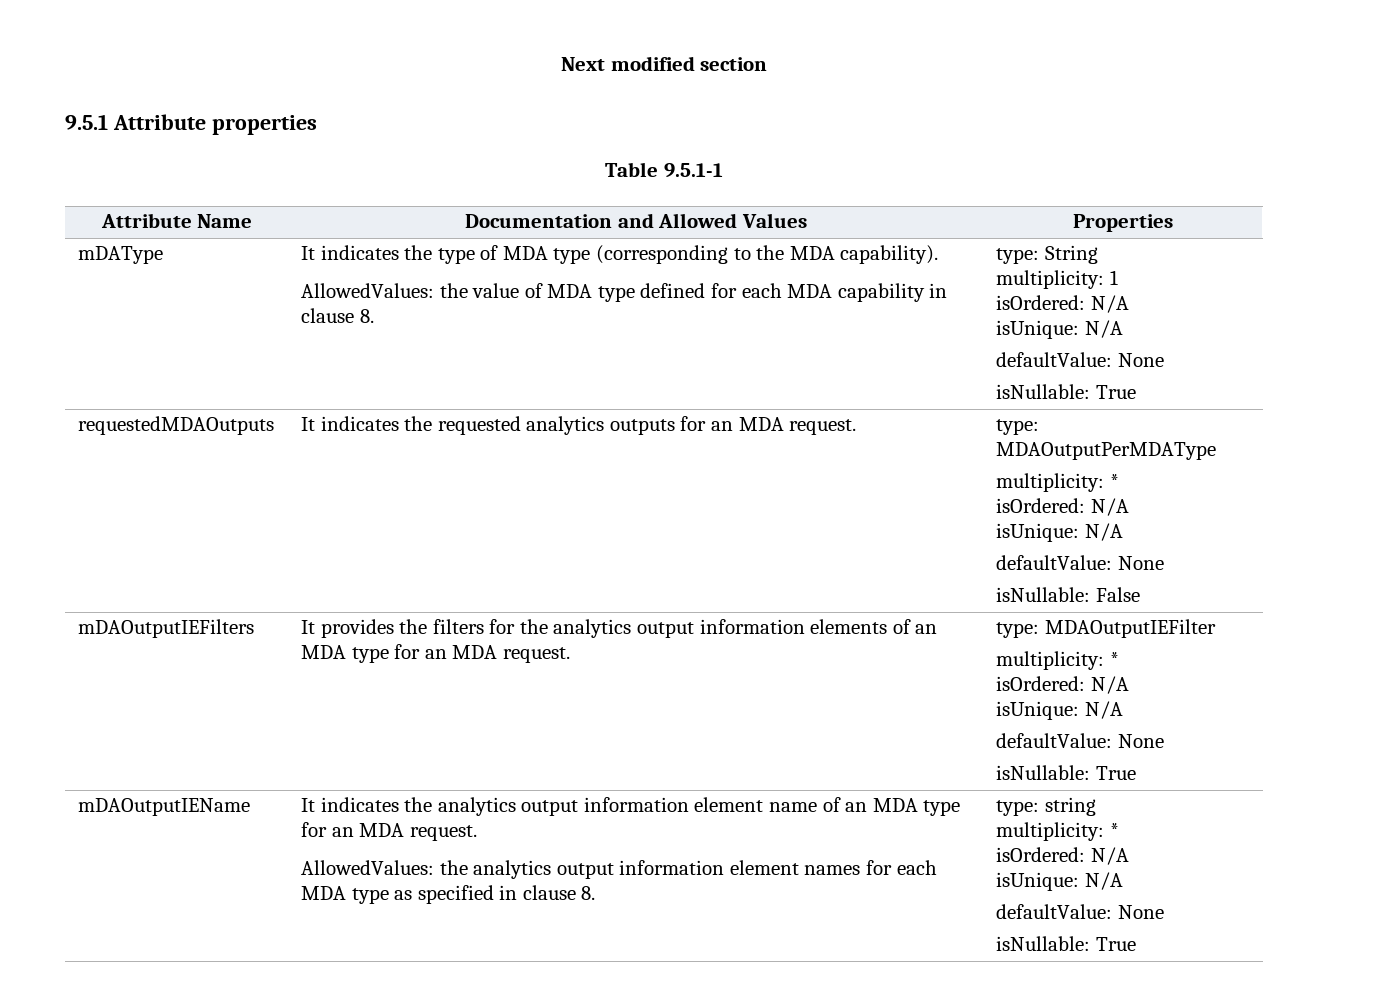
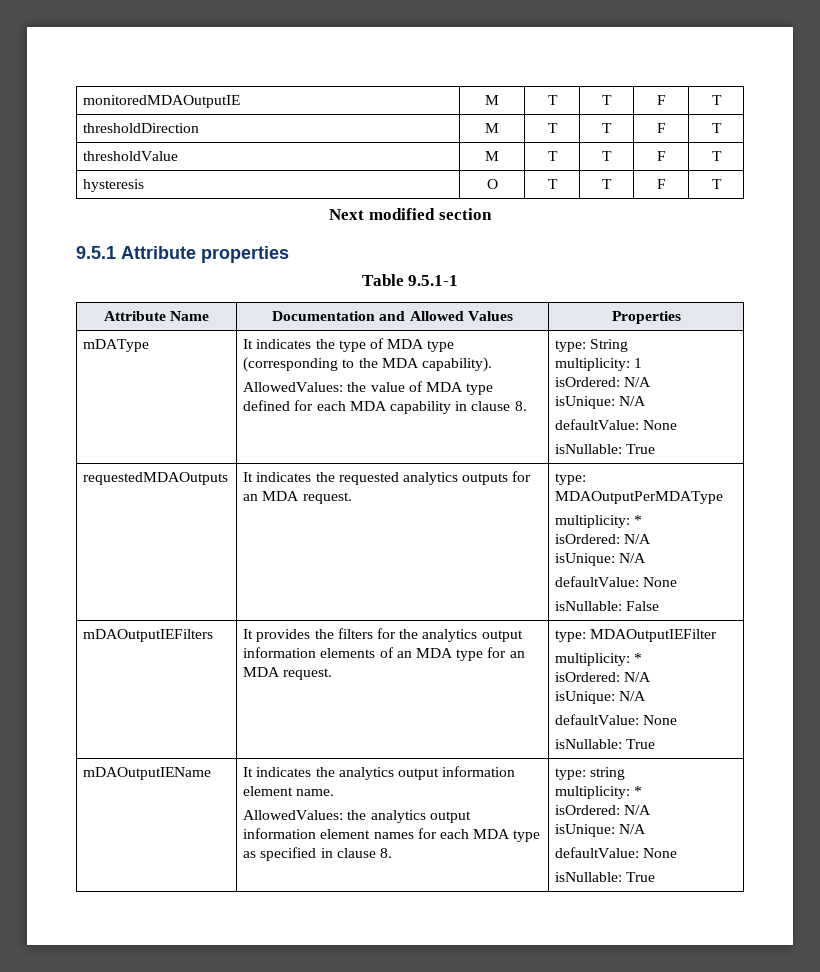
+ monitoredMDAOutputIE | M | T | T | F | T
+ thresholdDirection | M | T | T | F | T
+ thresholdValue | M | T | T | F | T
+ hysteresis | O | T | T | F | T
- It indicates the analytics output information element name of an MDA type for an MDA request.
+ It indicates the analytics output information element name.

